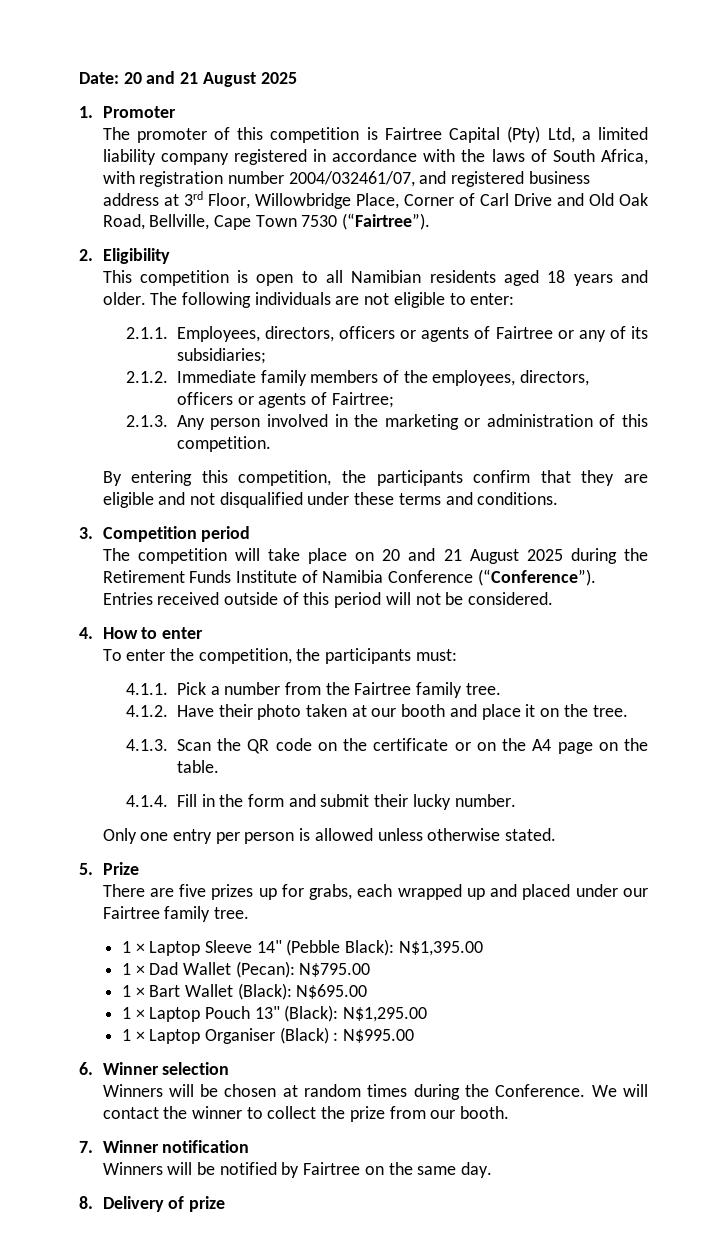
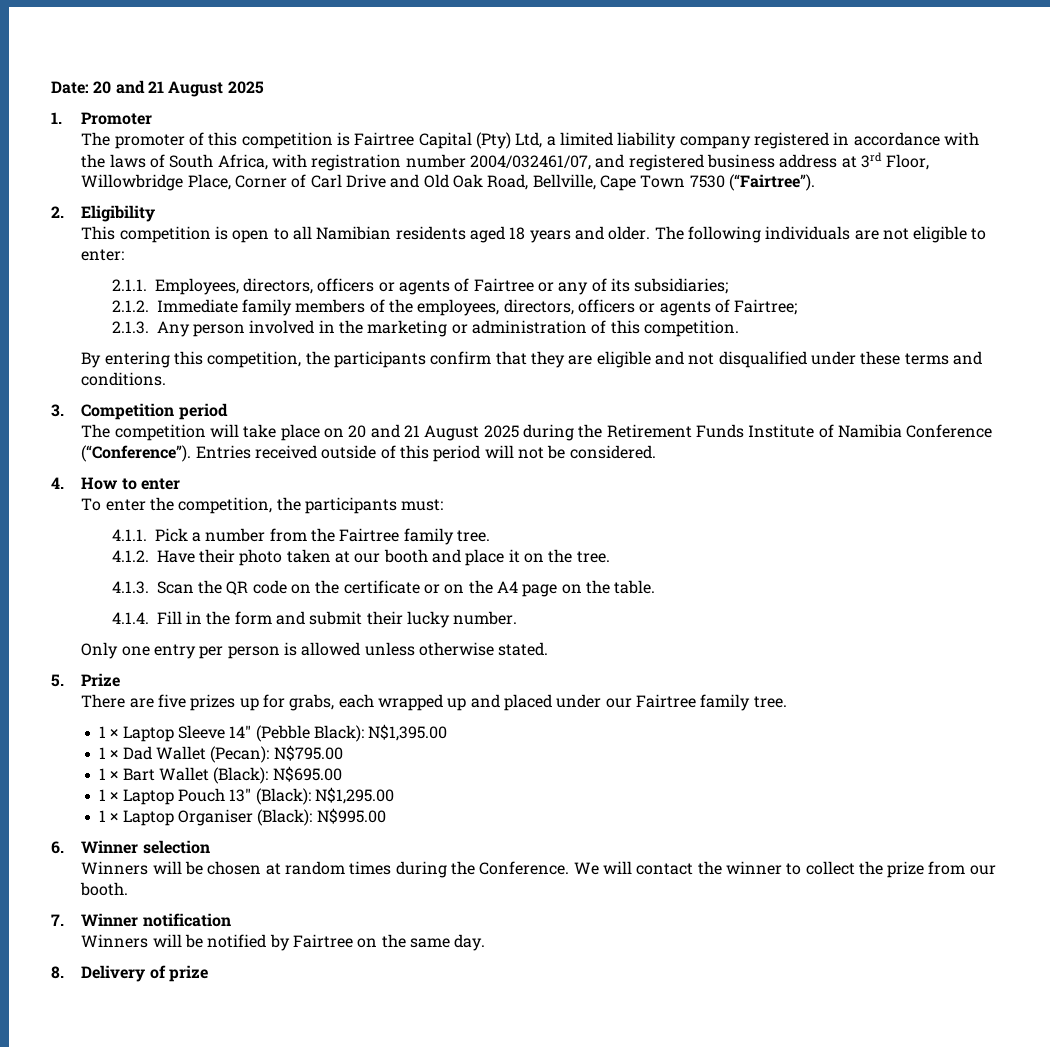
- 1 × Laptop Organiser (Black) : N$995.00
+ 1 × Laptop Organiser (Black): N$995.00

